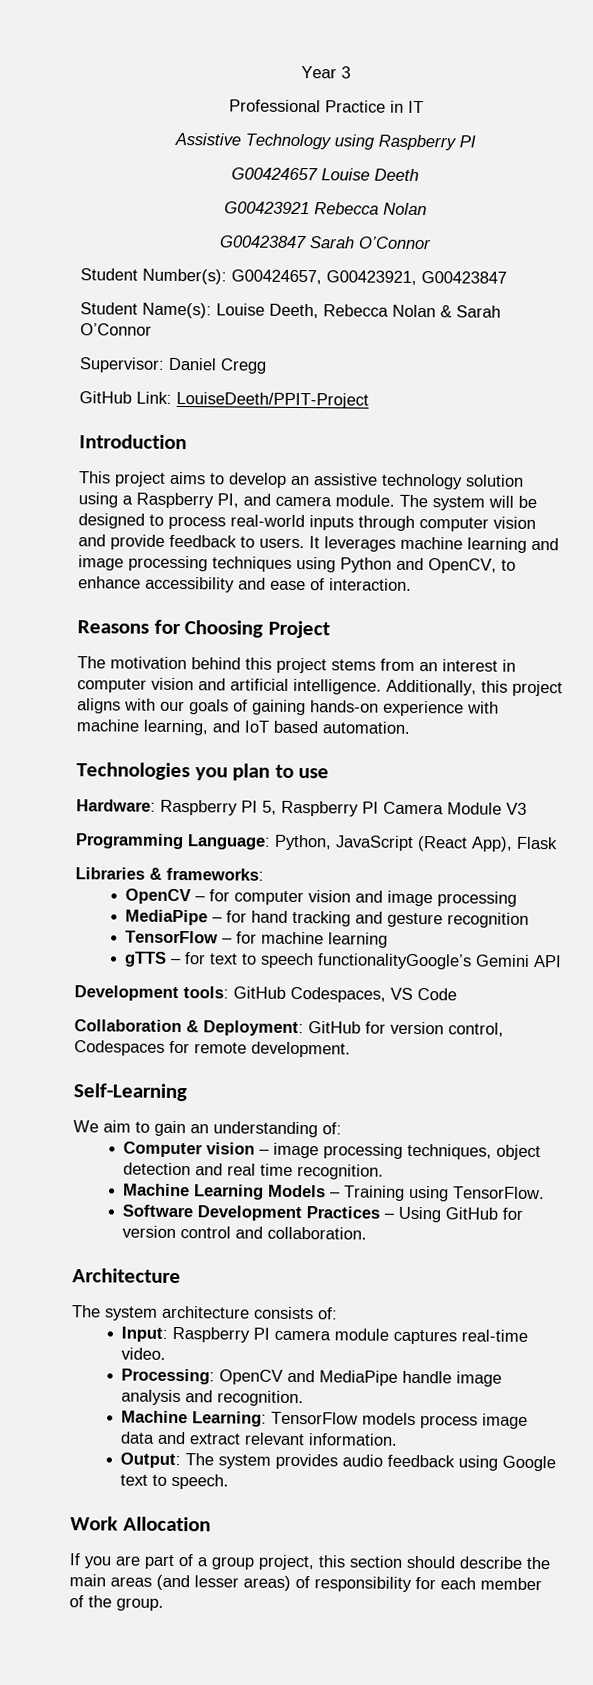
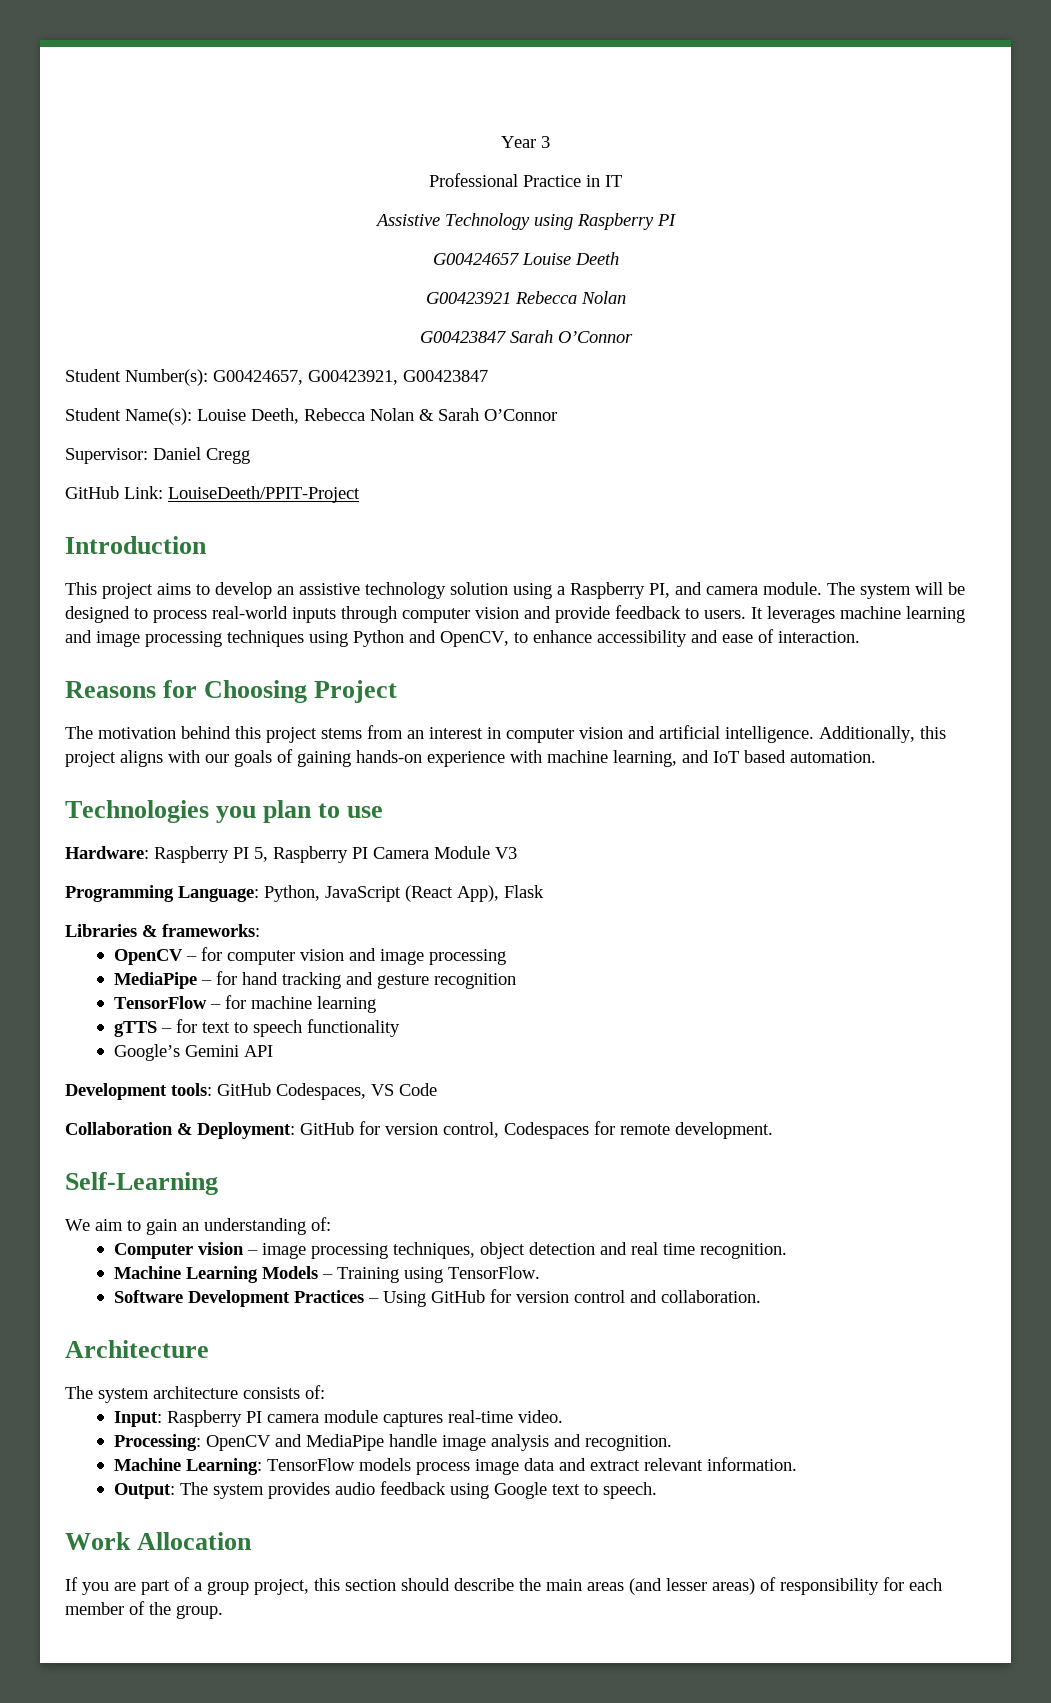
- gTTS – for text to speech functionalityGoogle’s Gemini API
+ gTTS – for text to speech functionality
+ Google’s Gemini API

